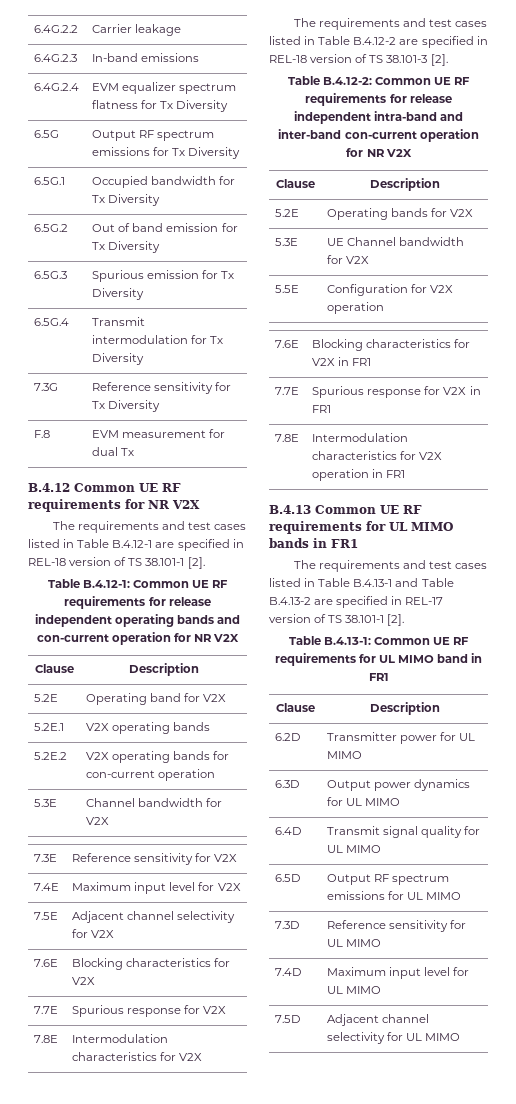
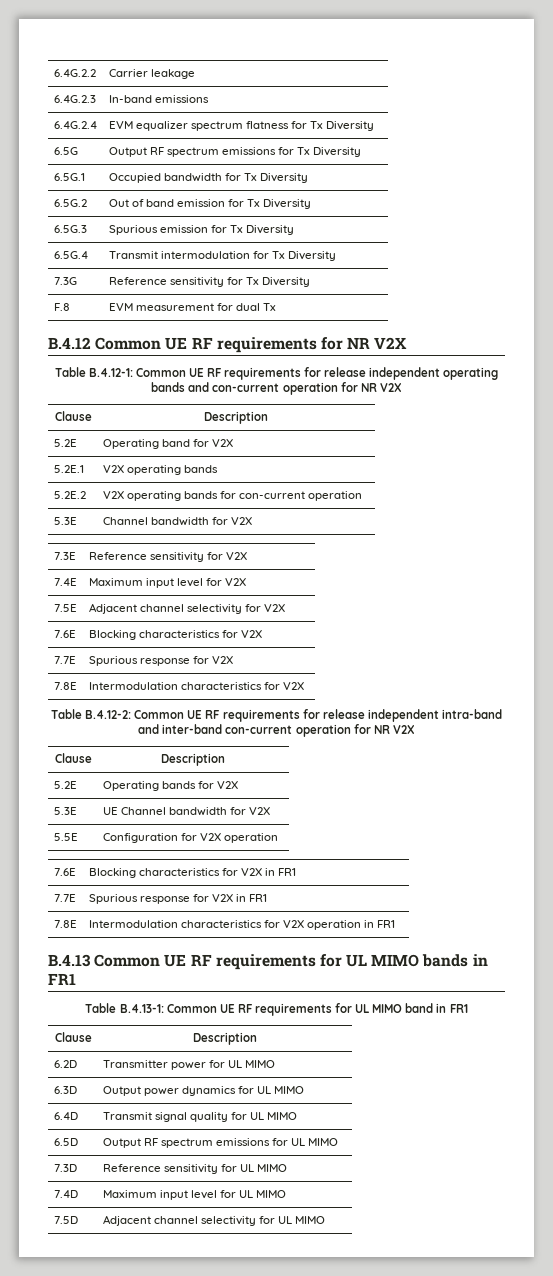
- The requirements and test cases listed in Table B.4.12-1 are specified in REL-18 version of TS 38.101-1 [2].
- The requirements and test cases listed in Table B.4.12-2 are specified in REL-18 version of TS 38.101-3 [2].
- The requirements and test cases listed in Table B.4.13-1 and Table B.4.13-2 are specified in REL-17 version of TS 38.101-1 [2].

